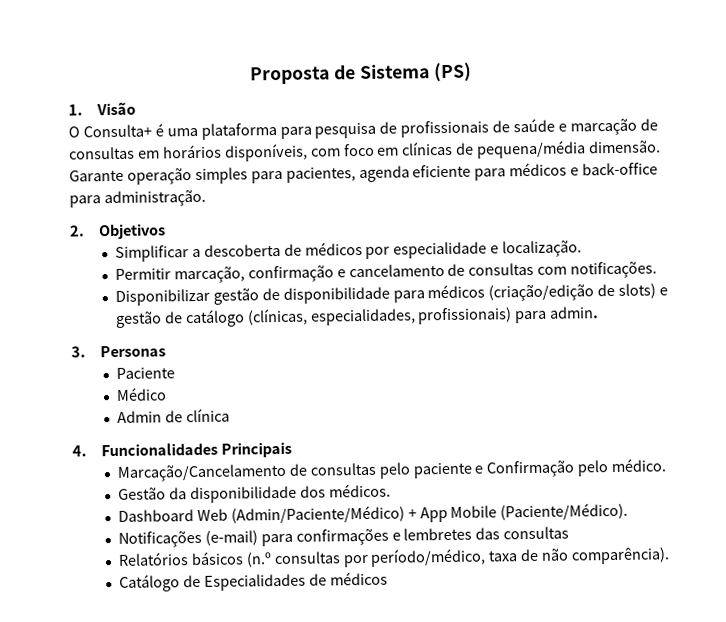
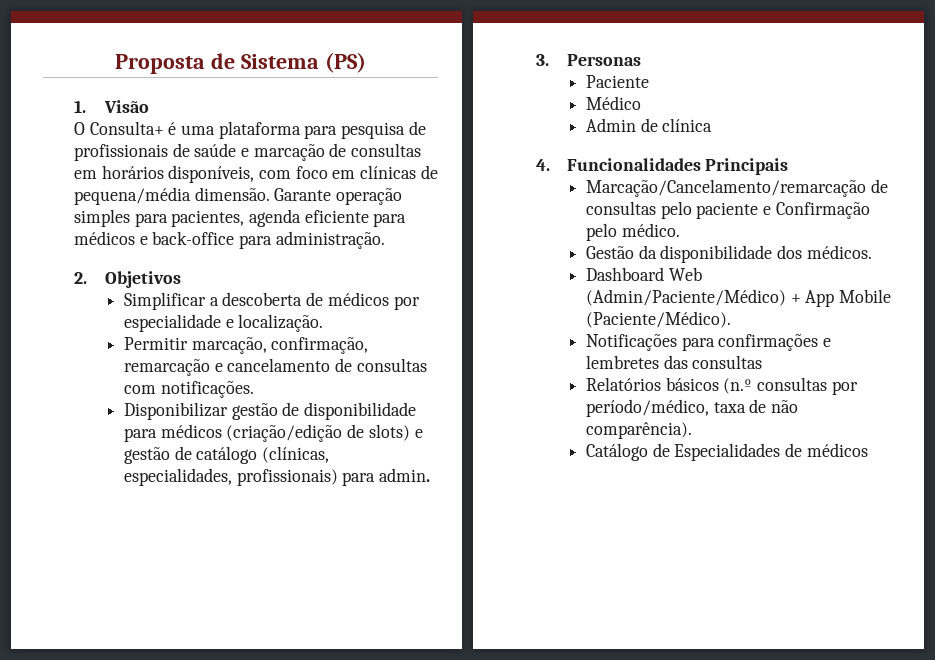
- Permitir marcação, confirmação e cancelamento de consultas com notificações.
+ Permitir marcação, confirmação, remarcação e cancelamento de consultas com notificações.
- Marcação/Cancelamento de consultas pelo paciente e Confirmação pelo médico.
+ Marcação/Cancelamento/remarcação de consultas pelo paciente e Confirmação pelo médico.
- Notificações (e-mail) para confirmações e lembretes das consultas
+ Notificações para confirmações e lembretes das consultas

